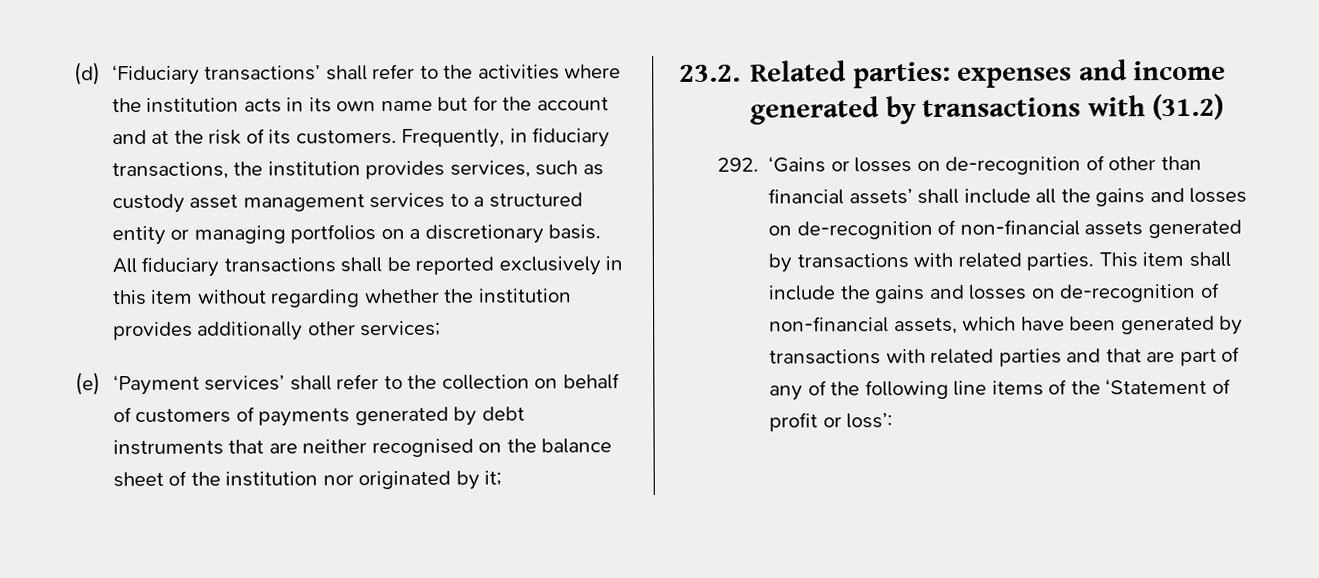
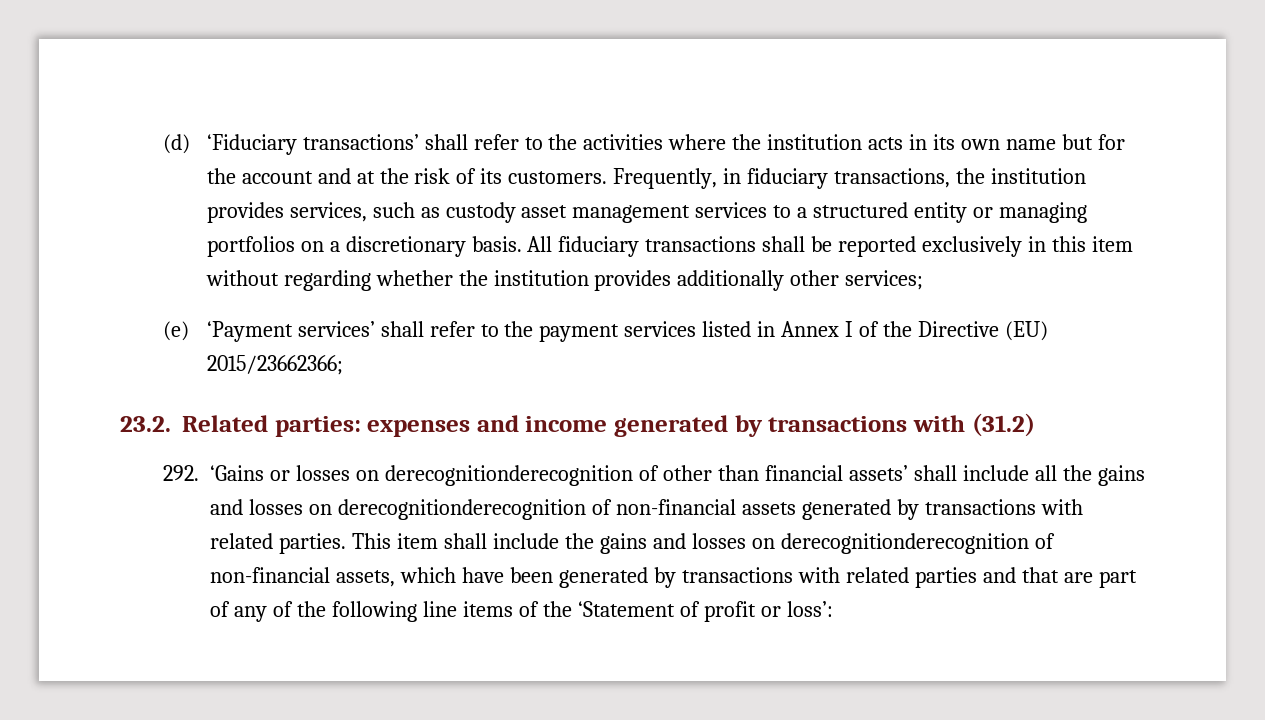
- (e) ‘Payment services’ shall refer to the collection on behalf of customers of payments generated by debt instruments that are neither recognised on the balance sheet of the institution nor originated by it;
+ (e) ‘Payment services’ shall refer to the payment services listed in Annex I of the Directive (EU) 2015/23662366;
- 292. ‘Gains or losses on de-recognition of other than financial assets’ shall include all the gains and losses on de-recognition of non-financial assets generated by transactions with related parties.
+ 292. ‘Gains or losses on derecognitionderecognition of other than financial assets’ shall include all the gains and losses on derecognitionderecognition of non-financial assets generated by transactions with related parties.
- This item shall include the gains and losses on de-recognition of non-financial assets, which have been generated by transactions with related parties and that are part of any of the following line items of the ‘Statement of profit or loss’:
+ This item shall include the gains and losses on derecognitionderecognition of non-financial assets, which have been generated by transactions with related parties and that are part of any of the following line items of the ‘Statement of profit or loss’:

